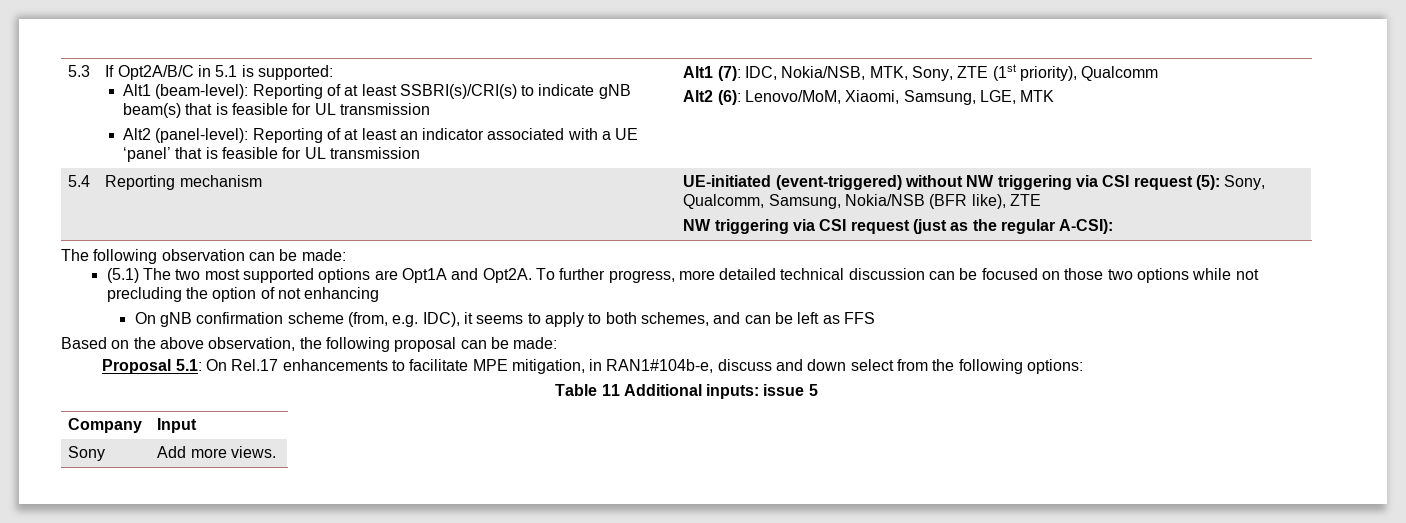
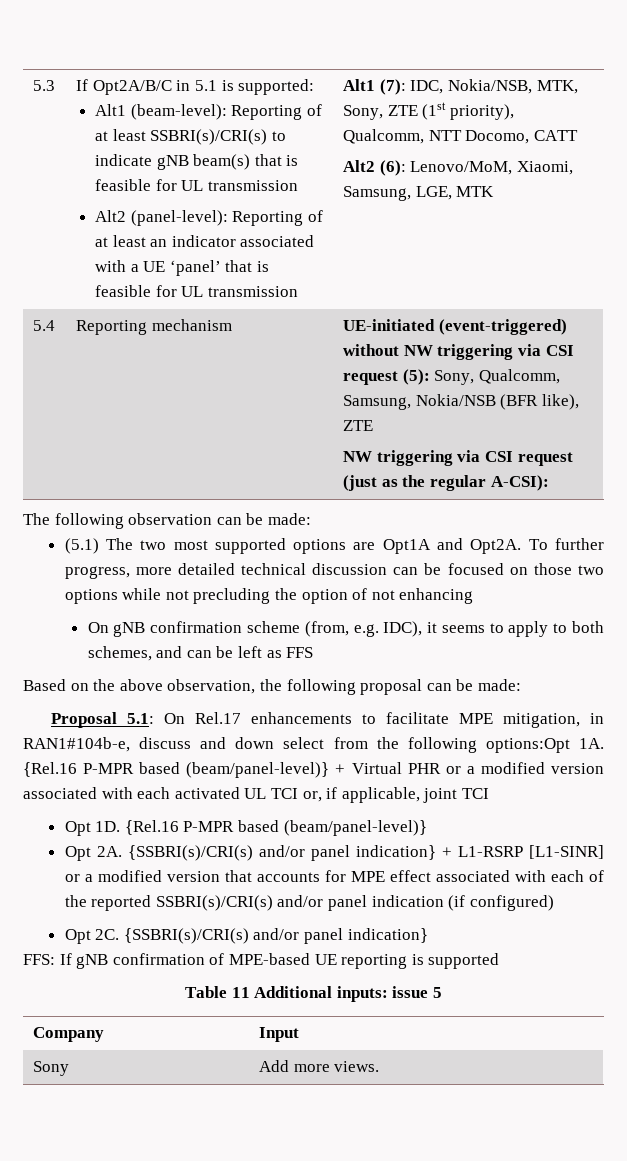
- Alt1 (7): IDC, Nokia/NSB, MTK, Sony, ZTE (1st priority), Qualcomm
+ Alt1 (7): IDC, Nokia/NSB, MTK, Sony, ZTE (1st priority), Qualcomm, NTT Docomo, CATT
- Proposal 5.1: On Rel.17 enhancements to facilitate MPE mitigation, in RAN1#104b-e, discuss and down select from the following options:
+ Proposal 5.1: On Rel.17 enhancements to facilitate MPE mitigation, in RAN1#104b-e, discuss and down select from the following options:Opt 1A. {Rel.16 P-MPR based (beam/panel-level)} + Virtual PHR or a modified version associated with each activated UL TCI or, if applicable, joint TCI
+ Opt 1D. {Rel.16 P-MPR based (beam/panel-level)}
+ Opt 2A. {SSBRI(s)/CRI(s) and/or panel indication} + L1-RSRP [L1-SINR] or a modified version that accounts for MPE effect associated with each of the reported SSBRI(s)/CRI(s) and/or panel indication (if configured)
+ Opt 2C. {SSBRI(s)/CRI(s) and/or panel indication}
+ FFS: If gNB confirmation of MPE-based UE reporting is supported

